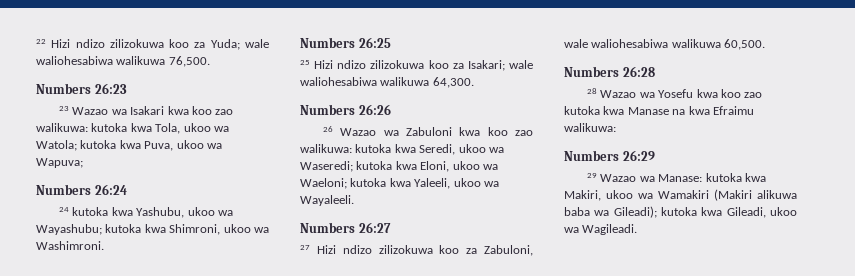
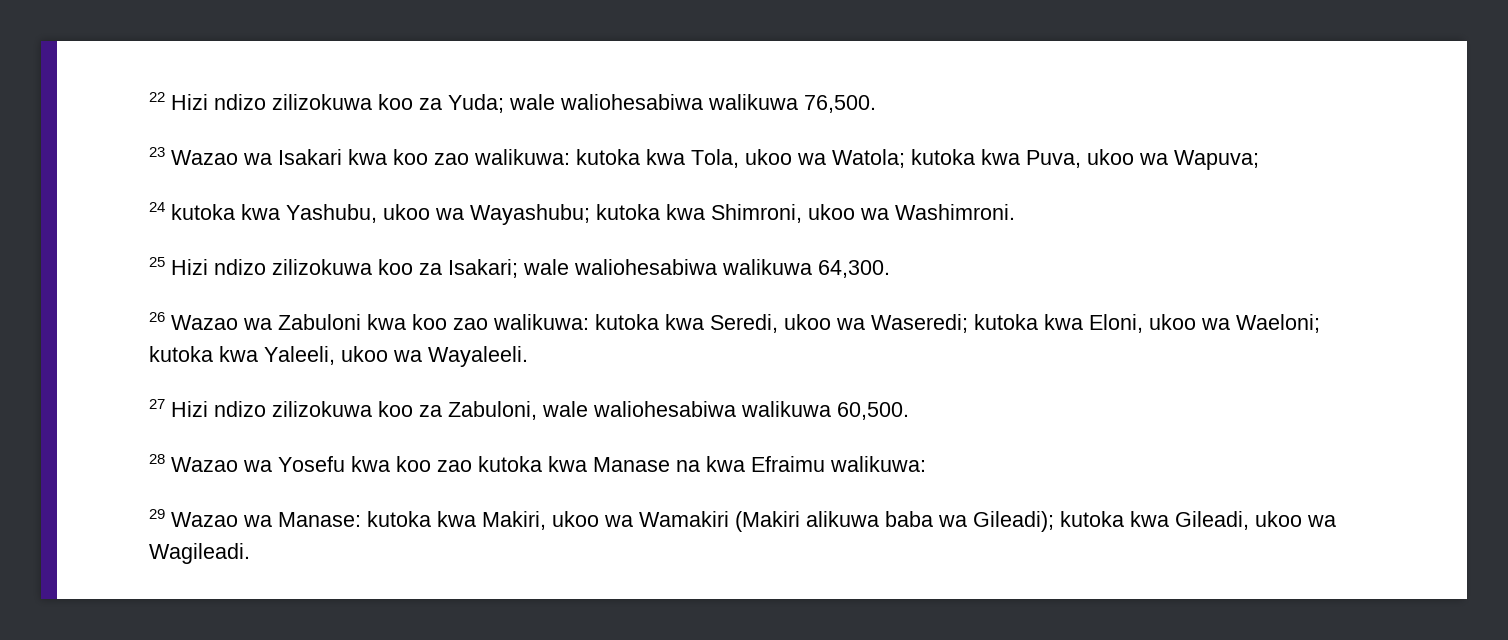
- Numbers 26:23
- Numbers 26:24
- Numbers 26:25
- Numbers 26:26
- Numbers 26:27
- Numbers 26:28
- Numbers 26:29

